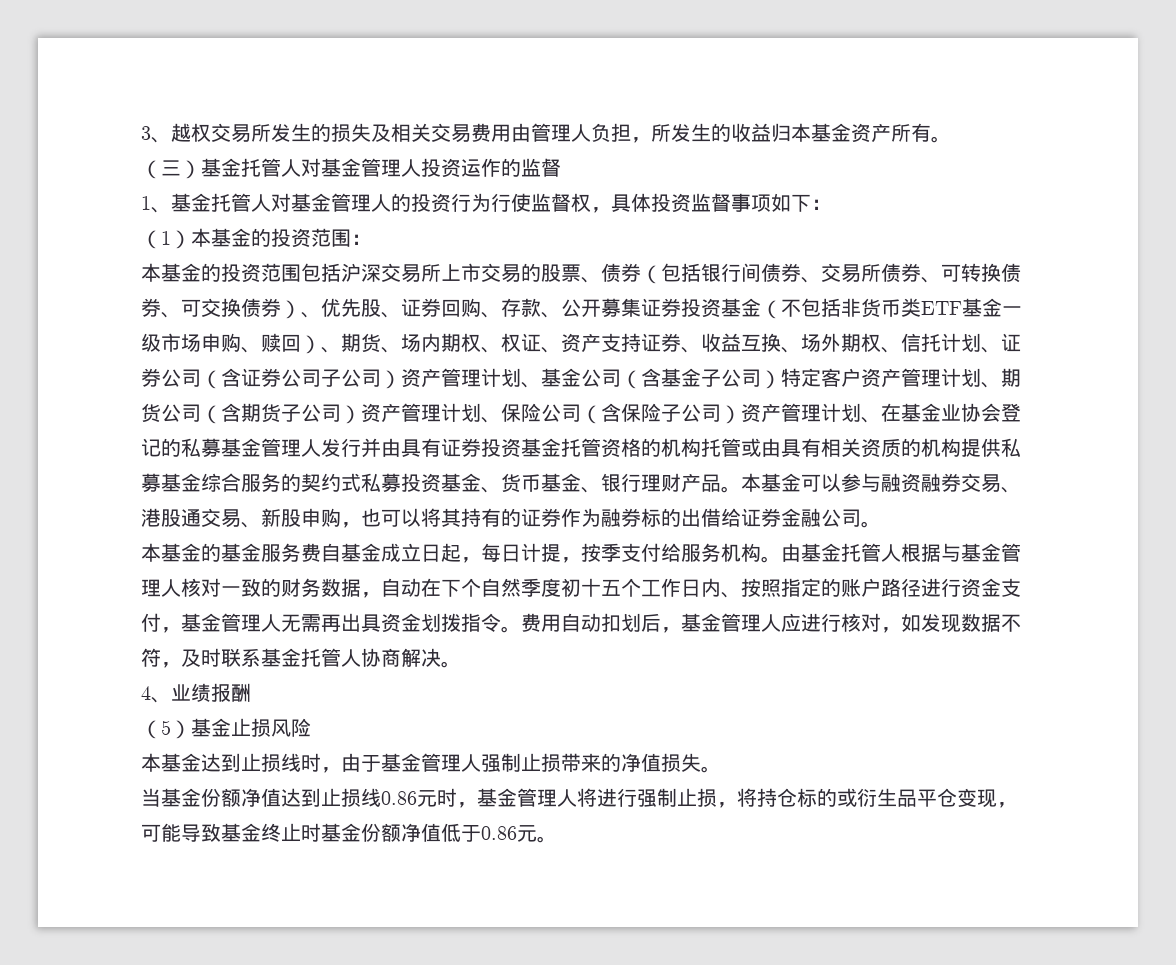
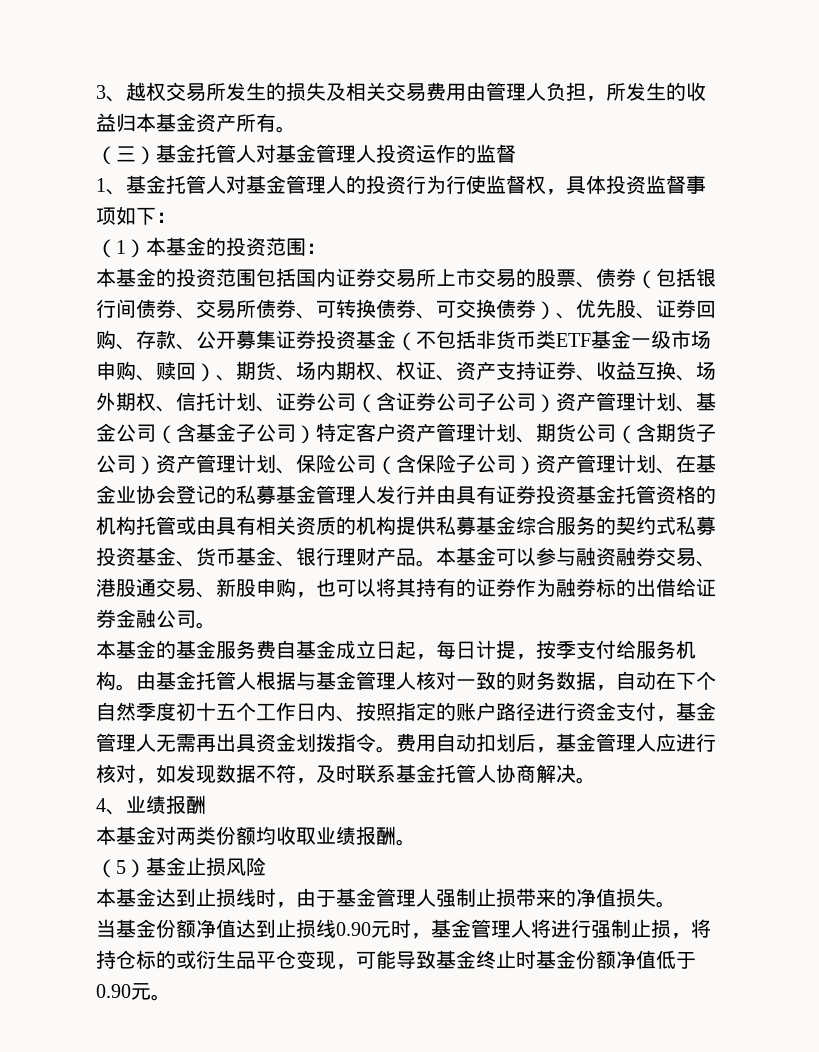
- 本基金的投资范围包括沪深交易所上市交易的股票、债券（包括银行间债券、交易所债券、可转换债券、可交换债券）、优先股、证券回购、存款、公开募集证券投资基金（不包括非货币类ETF基金一级市场申购、赎回）、期货、场内期权、权证、资产支持证券、收益互换、场外期权、信托计划、证券公司（含证券公司子公司）资产管理计划、基金公司（含基金子公司）特定客户资产管理计划、期货公司（含期货子公司）资产管理计划、保险公司（含保险子公司）资产管理计划、在基金业协会登记的私募基金管理人发行并由具有证券投资基金托管资格的机构托管或由具有相关资质的机构提供私募基金综合服务的契约式私募投资基金、货币基金、银行理财产品。
+ 本基金的投资范围包括国内证券交易所上市交易的股票、债券（包括银行间债券、交易所债券、可转换债券、可交换债券）、优先股、证券回购、存款、公开募集证券投资基金（不包括非货币类ETF基金一级市场申购、赎回）、期货、场内期权、权证、资产支持证券、收益互换、场外期权、信托计划、证券公司（含证券公司子公司）资产管理计划、基金公司（含基金子公司）特定客户资产管理计划、期货公司（含期货子公司）资产管理计划、保险公司（含保险子公司）资产管理计划、在基金业协会登记的私募基金管理人发行并由具有证券投资基金托管资格的机构托管或由具有相关资质的机构提供私募基金综合服务的契约式私募投资基金、货币基金、银行理财产品。
+ 本基金对两类份额均收取业绩报酬。
- 当基金份额净值达到止损线0.86元时，基金管理人将进行强制止损，将持仓标的或衍生品平仓变现，可能导致基金终止时基金份额净值低于0.86元。
+ 当基金份额净值达到止损线0.90元时，基金管理人将进行强制止损，将持仓标的或衍生品平仓变现，可能导致基金终止时基金份额净值低于0.90元。

